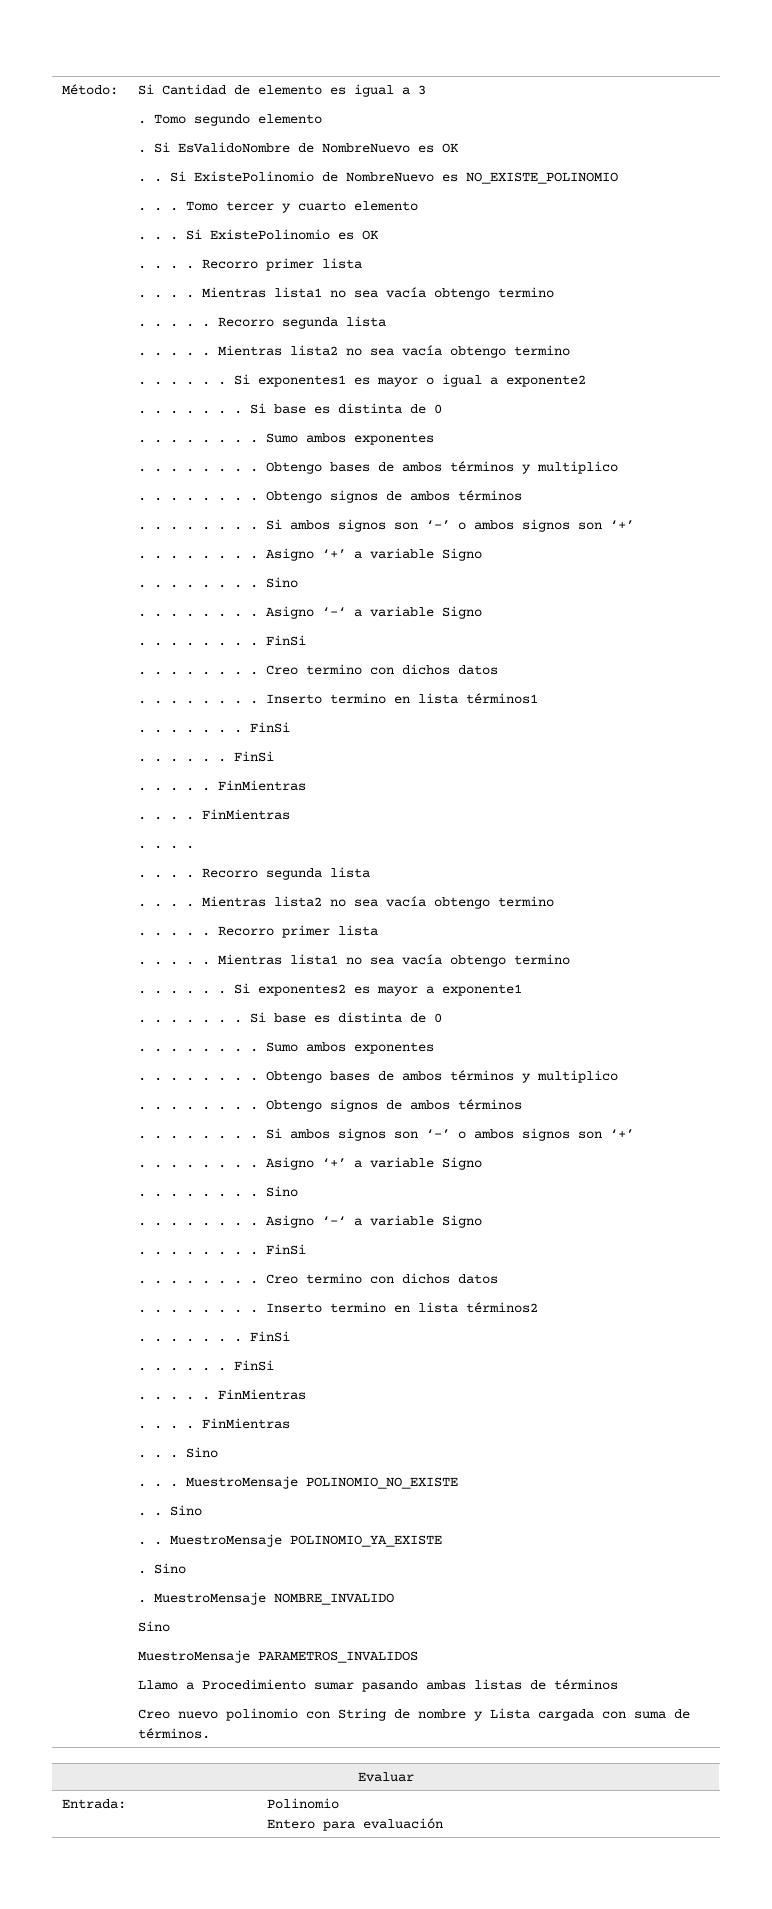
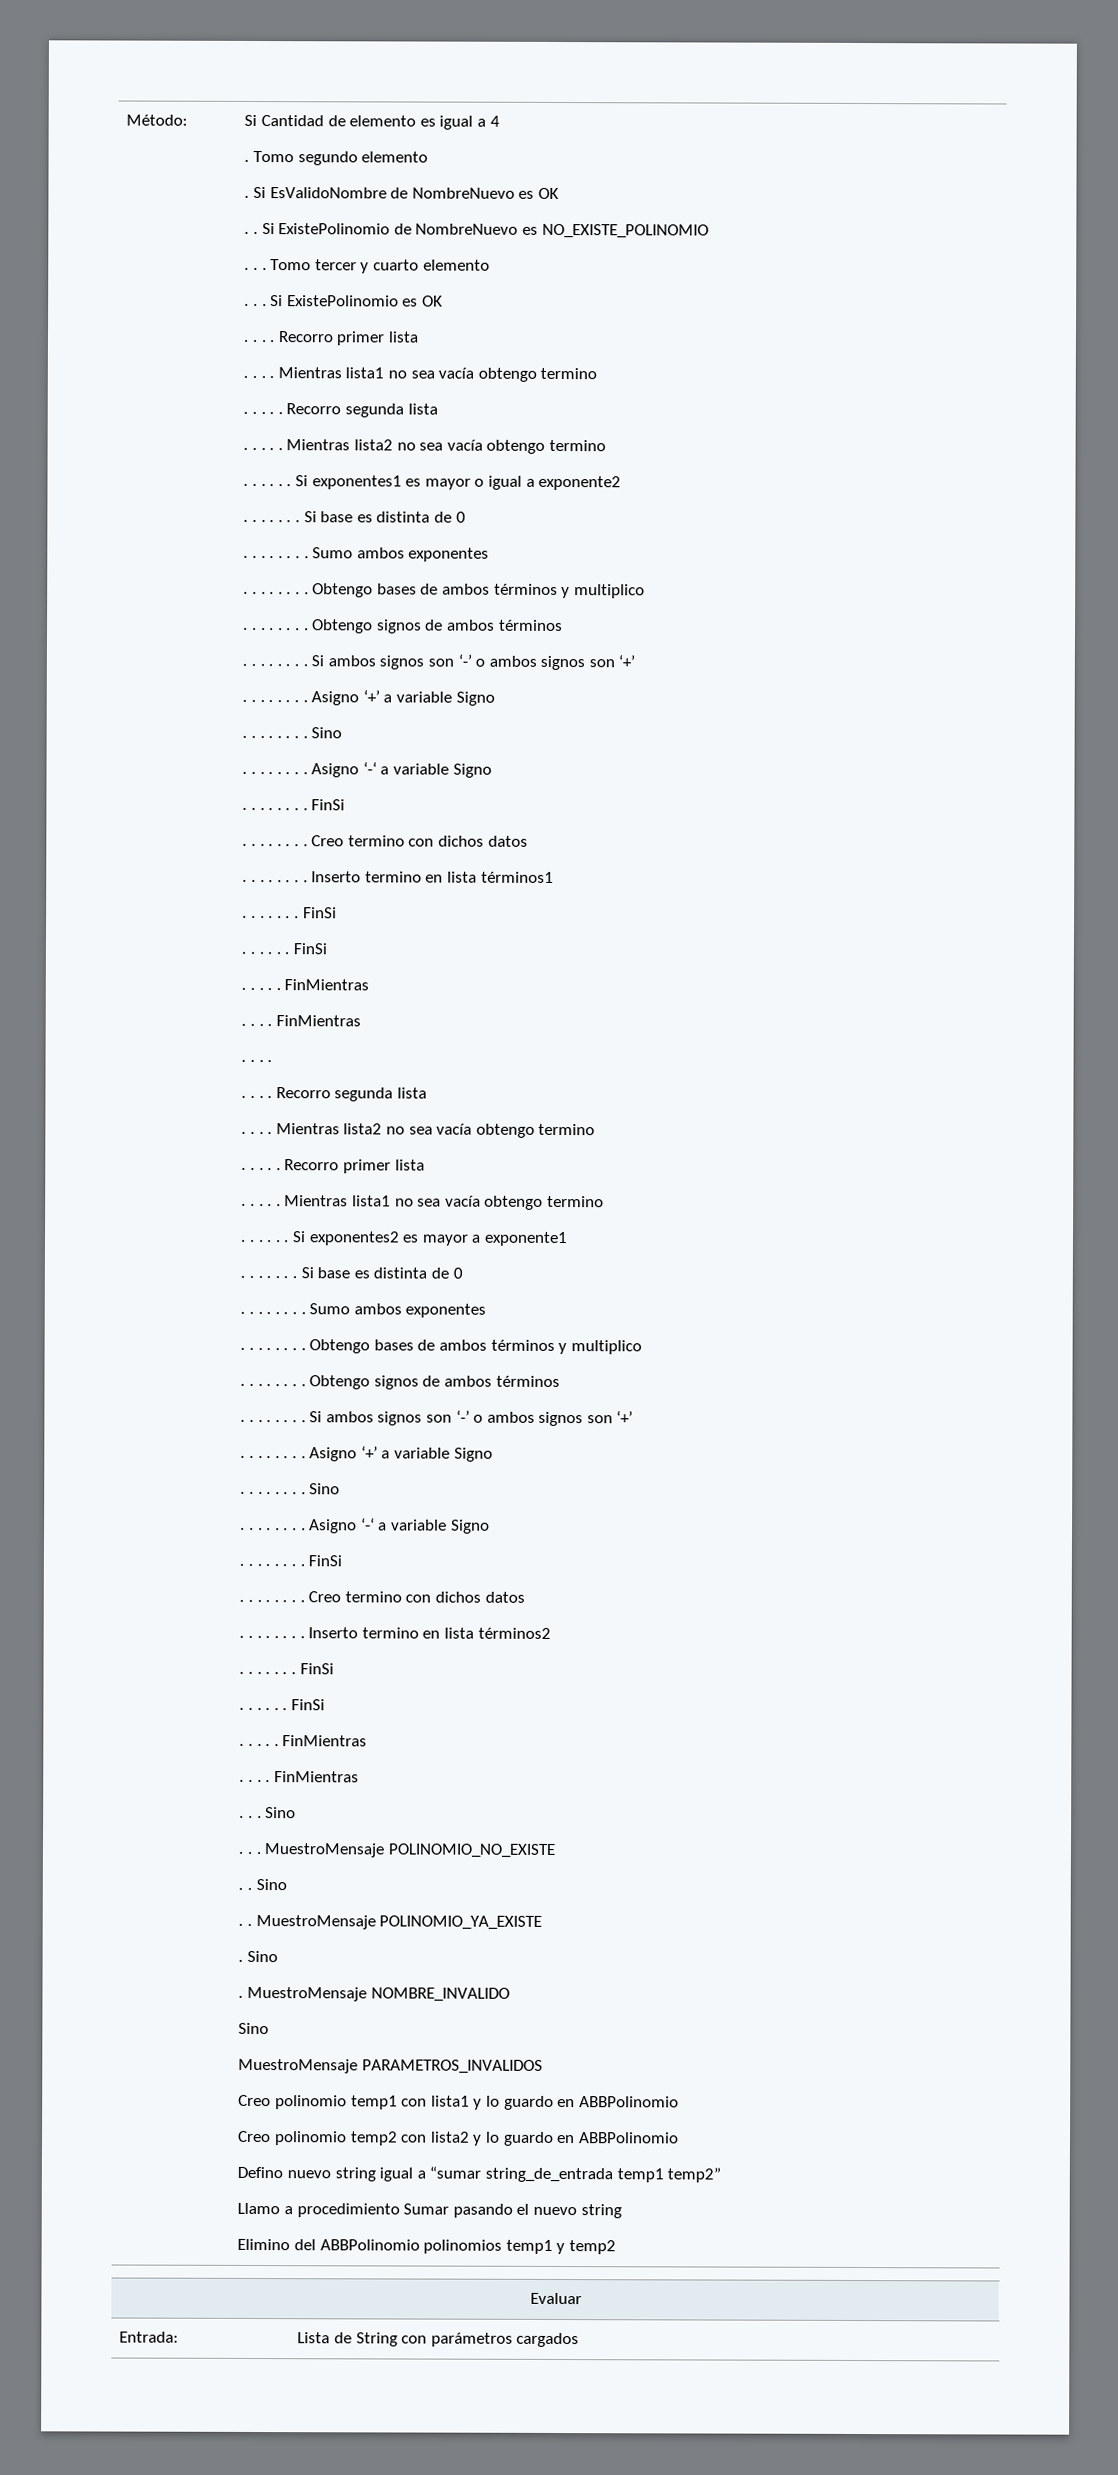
- Si Cantidad de elemento es igual a 3
+ Si Cantidad de elemento es igual a 4
- Llamo a Procedimiento sumar pasando ambas listas de términos
- Creo nuevo polinomio con String de nombre y Lista cargada con suma de términos.
+ Creo polinomio temp1 con lista1 y lo guardo en ABBPolinomio
+ Creo polinomio temp2 con lista2 y lo guardo en ABBPolinomio
+ Defino nuevo string igual a “sumar string_de_entrada temp1 temp2”
+ Llamo a procedimiento Sumar pasando el nuevo string
+ Elimino del ABBPolinomio polinomios temp1 y temp2
  Evaluar
- Entrada: | Polinomio
- Entero para evaluación
+ Entrada: | Lista de String con parámetros cargados

